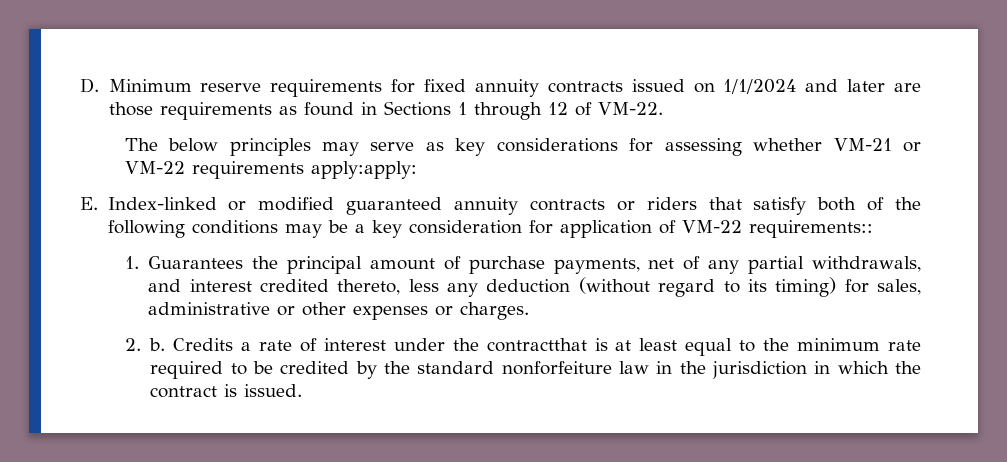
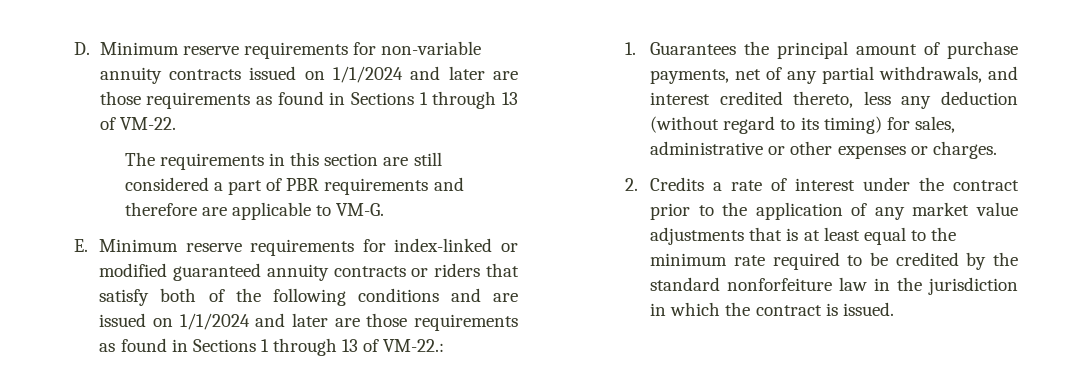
- D. Minimum reserve requirements for fixed annuity contracts issued on 1/1/2024 and later are those requirements as found in Sections 1 through 12 of VM-22.
+ D. Minimum reserve requirements for non-variable annuity contracts issued on 1/1/2024 and later are those requirements as found in Sections 1 through 13 of VM-22.
- The below principles may serve as key considerations for assessing whether VM-21 or VM-22 requirements apply:apply:
- E. Index-linked or modified guaranteed annuity contracts or riders that satisfy both of the following conditions may be a key consideration for application of VM-22 requirements::
+ The requirements in this section are still considered a part of PBR requirements and therefore are applicable to VM-G.
+ E. Minimum reserve requirements for index-linked or modified guaranteed annuity contracts or riders that satisfy both of the following conditions and are issued on 1/1/2024 and later are those requirements as found in Sections 1 through 13 of VM-22.:
- 2. b. Credits a rate of interest under the contractthat is at least equal to the minimum rate required to be credited by the standard nonforfeiture law in the jurisdiction in which the contract is issued.
+ 2. Credits a rate of interest under the contract prior to the application of any market value adjustments that is at least equal to the minimum rate required to be credited by the standard nonforfeiture law in the jurisdiction in which the contract is issued.

